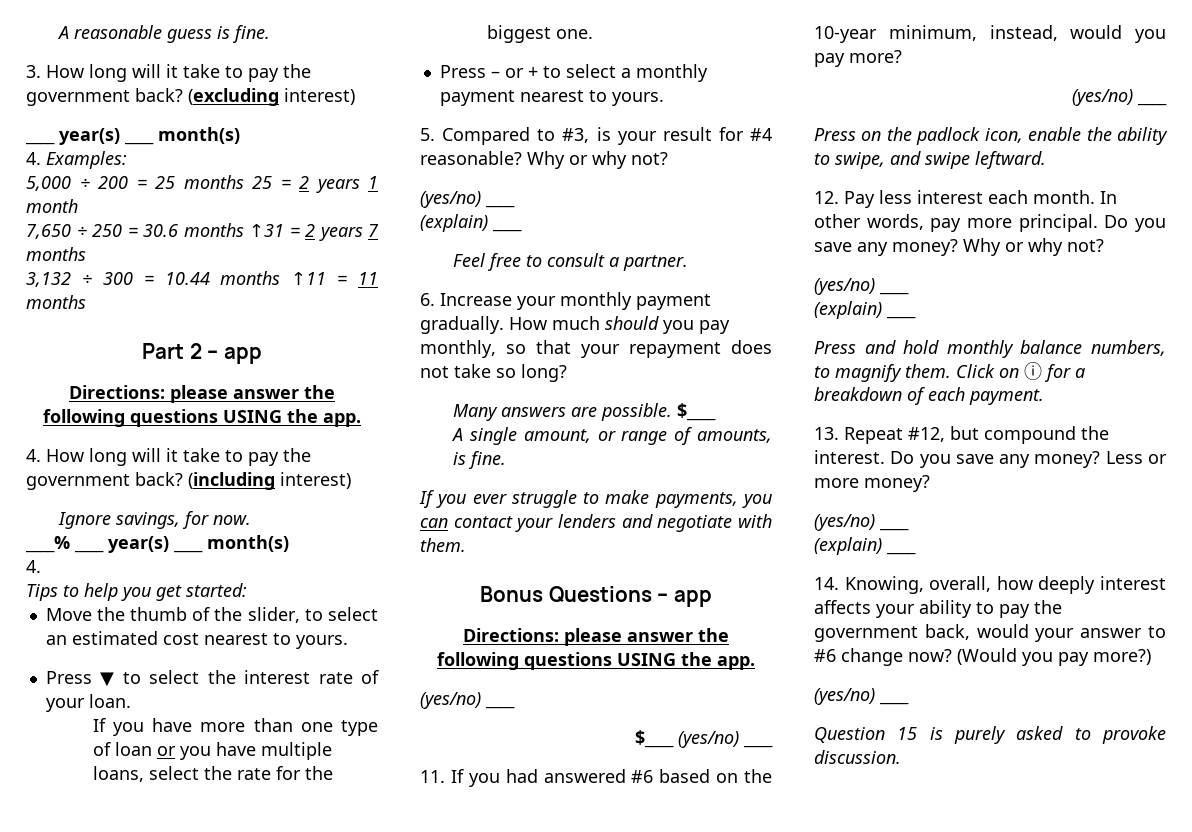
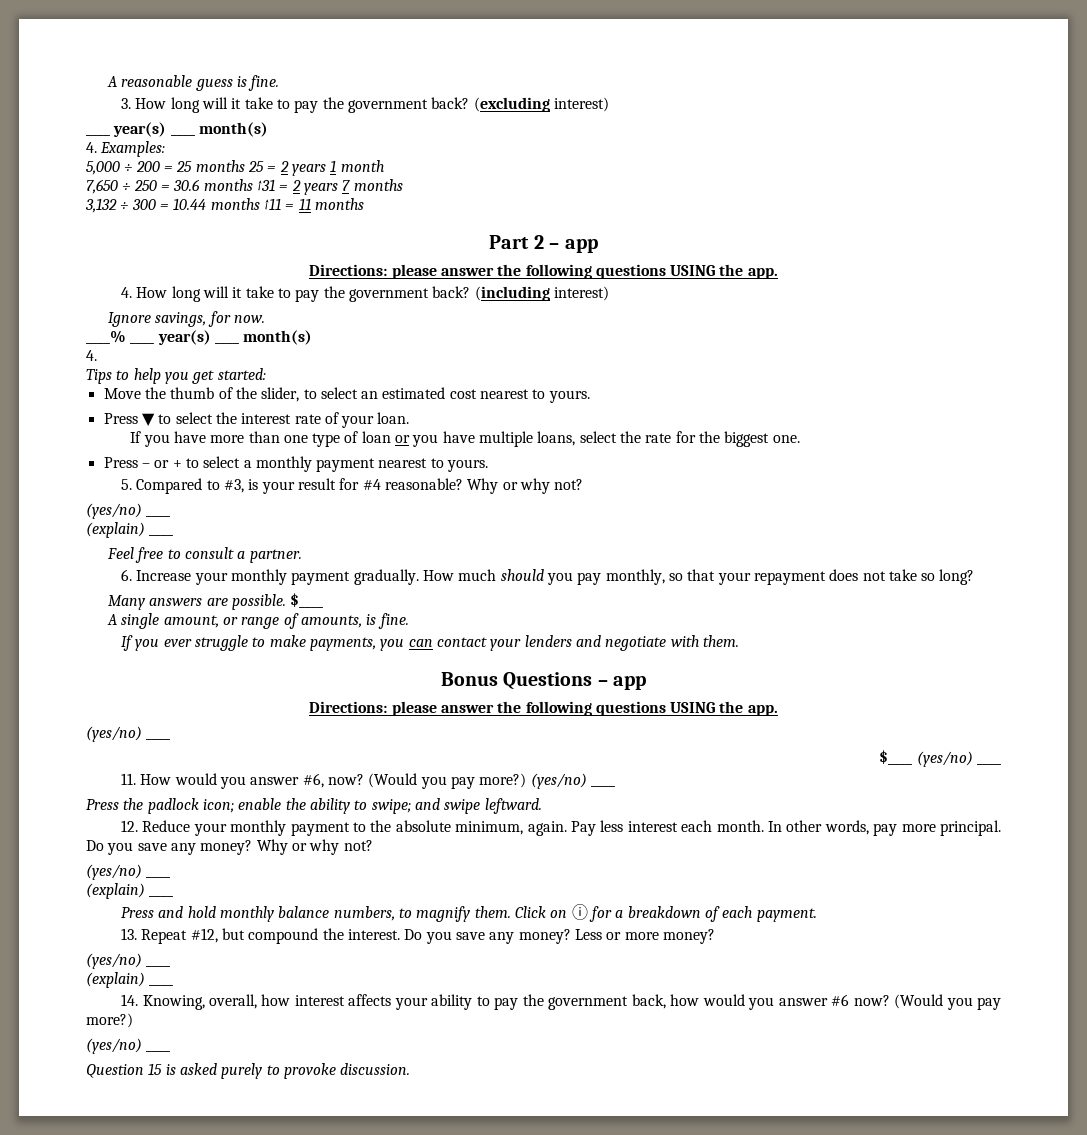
- 11. If you had answered #6 based on the 10-year minimum, instead, would you pay more?
- (yes/no) ____
+ 11. How would you answer #6, now? (Would you pay more?) (yes/no) ____
- Press on the padlock icon, enable the ability to swipe, and swipe leftward.
+ Press the padlock icon; enable the ability to swipe; and swipe leftward.
- 12. Pay less interest each month.
+ 12. Reduce your monthly payment to the absolute minimum, again. Pay less interest each month.
- 14. Knowing, overall, how deeply interest affects your ability to pay the government back, would your answer to #6 change now?
+ 14. Knowing, overall, how interest affects your ability to pay the government back, how would you answer #6 now?
- Question 15 is purely asked to provoke discussion.
+ Question 15 is asked purely to provoke discussion.

